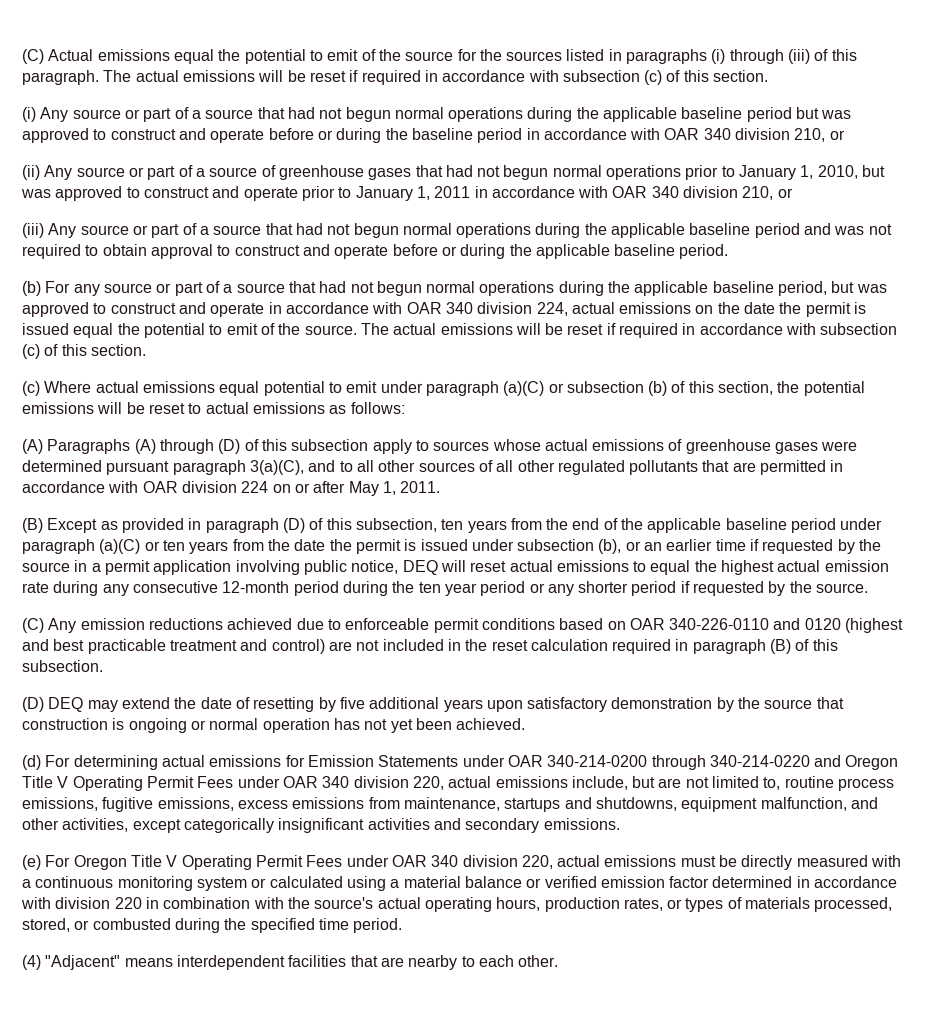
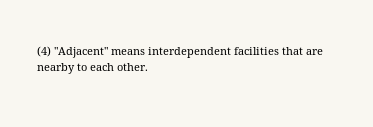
- (C) Actual emissions equal the potential to emit of the source for the sources listed in paragraphs (i) through (iii) of this paragraph. The actual emissions will be reset if required in accordance with subsection (c) of this section.
- (i) Any source or part of a source that had not begun normal operations during the applicable baseline period but was approved to construct and operate before or during the baseline period in accordance with OAR 340 division 210, or
- (ii) Any source or part of a source of greenhouse gases that had not begun normal operations prior to January 1, 2010, but was approved to construct and operate prior to January 1, 2011 in accordance with OAR 340 division 210, or
- (iii) Any source or part of a source that had not begun normal operations during the applicable baseline period and was not required to obtain approval to construct and operate before or during the applicable baseline period.
- (b) For any source or part of a source that had not begun normal operations during the applicable baseline period, but was approved to construct and operate in accordance with OAR 340 division 224, actual emissions on the date the permit is issued equal the potential to emit of the source. The actual emissions will be reset if required in accordance with subsection (c) of this section.
- (c) Where actual emissions equal potential to emit under paragraph (a)(C) or subsection (b) of this section, the potential emissions will be reset to actual emissions as follows:
- (A) Paragraphs (A) through (D) of this subsection apply to sources whose actual emissions of greenhouse gases were determined pursuant paragraph 3(a)(C), and to all other sources of all other regulated pollutants that are permitted in accordance with OAR division 224 on or after May 1, 2011.
- (B) Except as provided in paragraph (D) of this subsection, ten years from the end of the applicable baseline period under paragraph (a)(C) or ten years from the date the permit is issued under subsection (b), or an earlier time if requested by the source in a permit application involving public notice, DEQ will reset actual emissions to equal the highest actual emission rate during any consecutive 12-month period during the ten year period or any shorter period if requested by the source.
- (C) Any emission reductions achieved due to enforceable permit conditions based on OAR 340-226-0110 and 0120 (highest and best practicable treatment and control) are not included in the reset calculation required in paragraph (B) of this subsection.
- (D) DEQ may extend the date of resetting by five additional years upon satisfactory demonstration by the source that construction is ongoing or normal operation has not yet been achieved.
- (d) For determining actual emissions for Emission Statements under OAR 340-214-0200 through 340-214-0220 and Oregon Title V Operating Permit Fees under OAR 340 division 220, actual emissions include, but are not limited to, routine process emissions, fugitive emissions, excess emissions from maintenance, startups and shutdowns, equipment malfunction, and other activities, except categorically insignificant activities and secondary emissions.
- (e) For Oregon Title V Operating Permit Fees under OAR 340 division 220, actual emissions must be directly measured with a continuous monitoring system or calculated using a material balance or verified emission factor determined in accordance with division 220 in combination with the source's actual operating hours, production rates, or types of materials processed, stored, or combusted during the specified time period.

